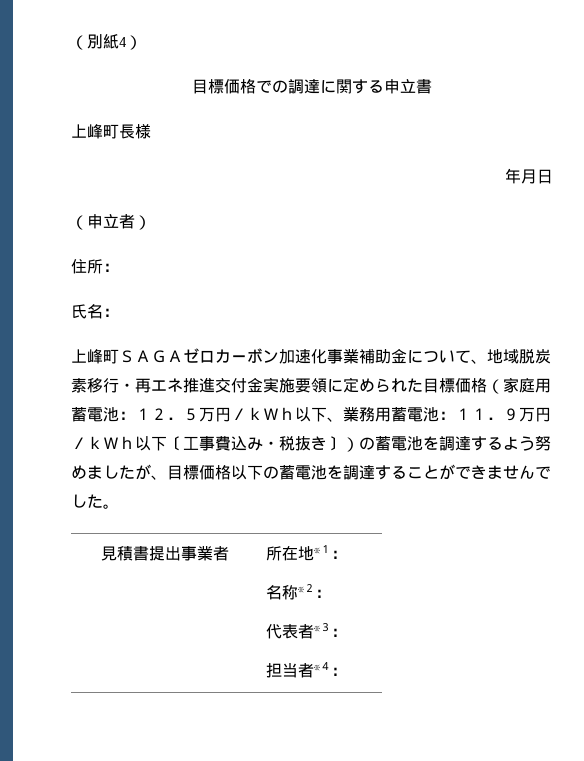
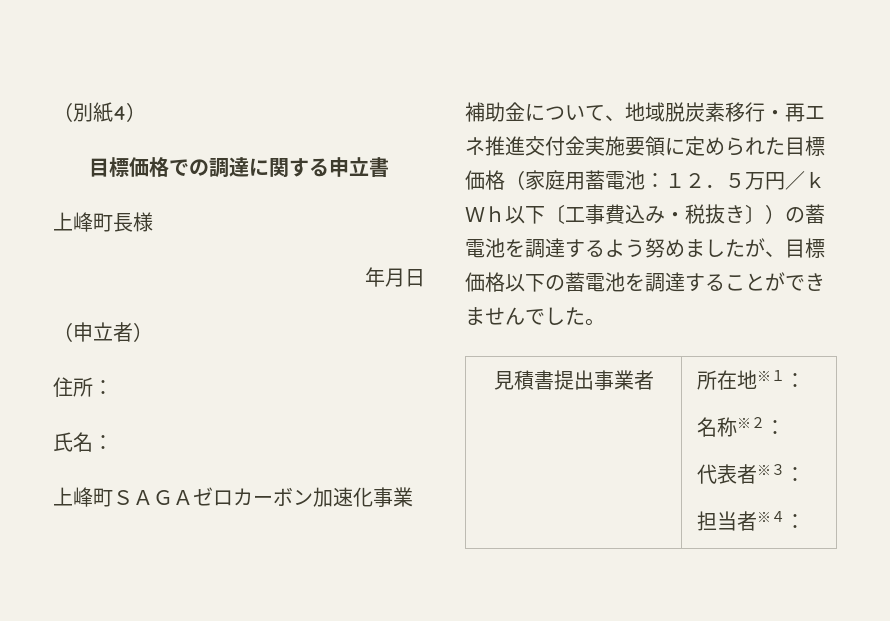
- １２．５万円／ｋＷｈ以下、業務用蓄電池：１１．９万円／ｋＷｈ以下〔工事費込み・税抜き〕）の蓄電池を調達するよう努めましたが、目標価格以下の蓄電池を調達することができませんでした。
+ １２．５万円／ｋＷｈ以下〔工事費込み・税抜き〕）の蓄電池を調達するよう努めましたが、目標価格以下の蓄電池を調達することができませんでした。

